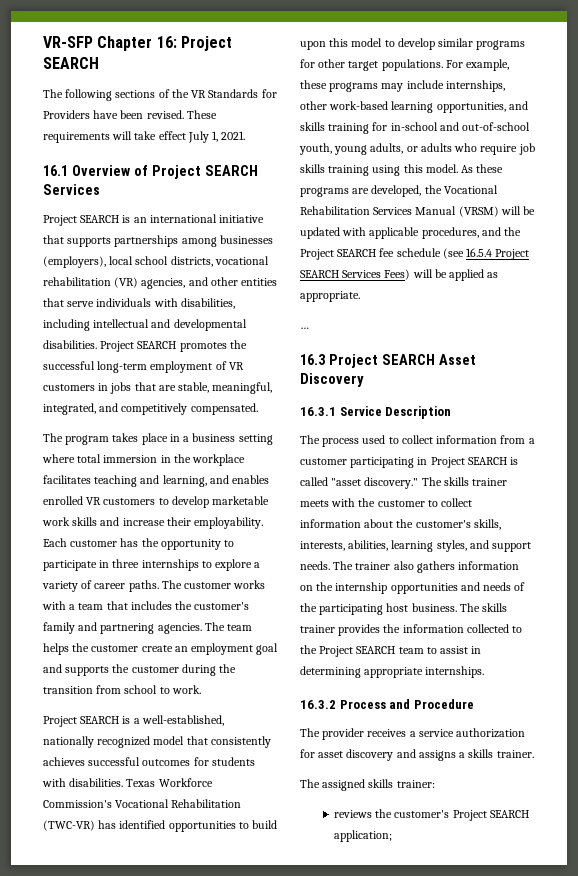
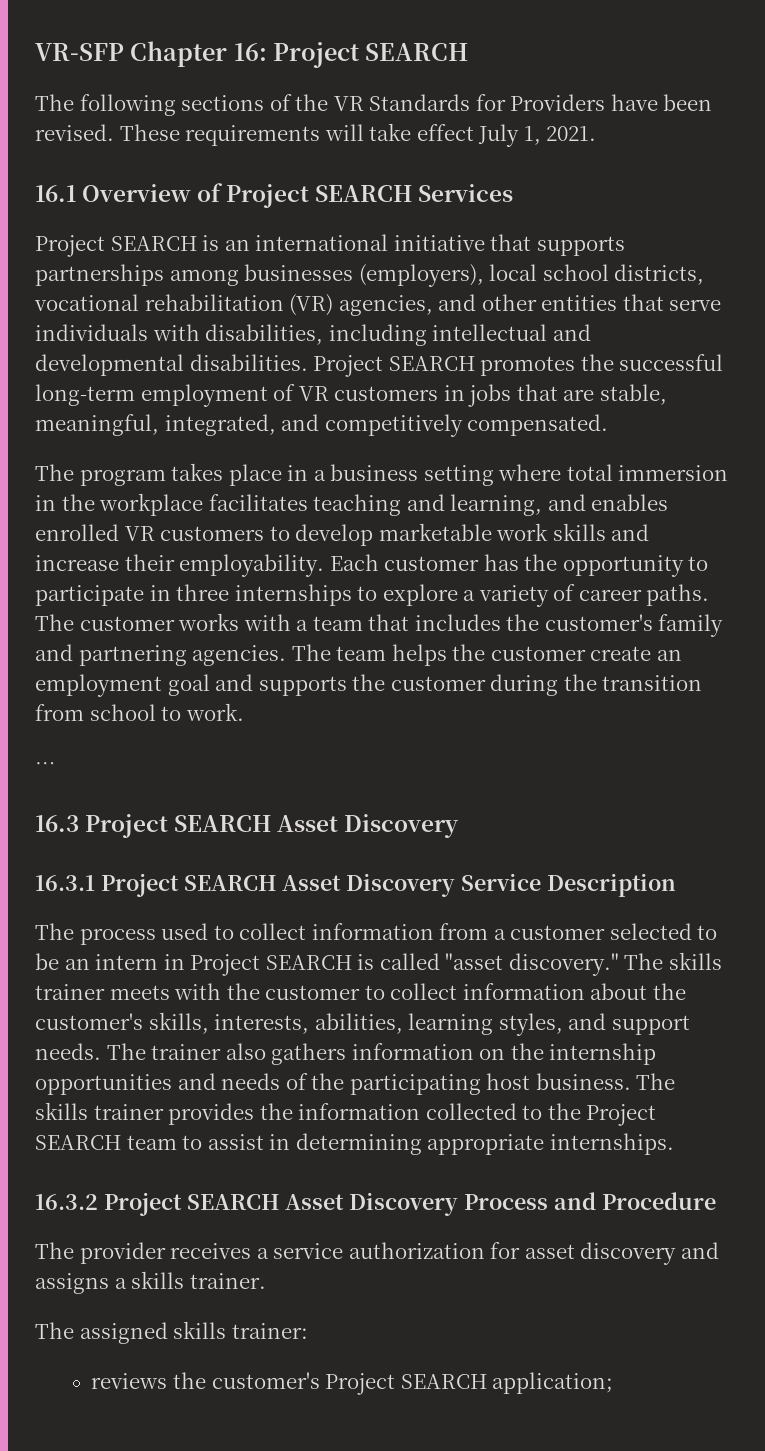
- Project SEARCH is a well-established, nationally recognized model that consistently achieves successful outcomes for students with disabilities. Texas Workforce Commission's Vocational Rehabilitation (TWC-VR) has identified opportunities to build upon this model to develop similar programs for other target populations. For example, these programs may include internships, other work-based learning opportunities, and skills training for in-school and out-of-school youth, young adults, or adults who require job skills training using this model. As these programs are developed, the Vocational Rehabilitation Services Manual (VRSM) will be updated with applicable procedures, and the Project SEARCH fee schedule (see 16.5.4 Project SEARCH Services Fees) will be applied as appropriate.
- 16.3.1 Service Description
+ 16.3.1 Project SEARCH Asset Discovery Service Description
- The process used to collect information from a customer participating in Project SEARCH is called "asset discovery."
+ The process used to collect information from a customer selected to be an intern in Project SEARCH is called "asset discovery."
- 16.3.2 Process and Procedure
+ 16.3.2 Project SEARCH Asset Discovery Process and Procedure

